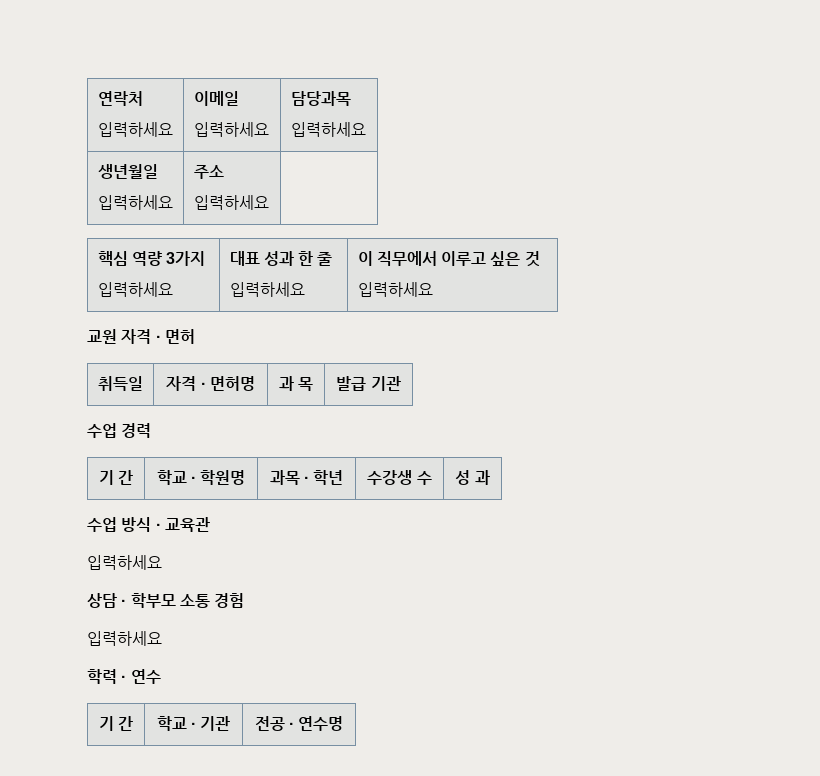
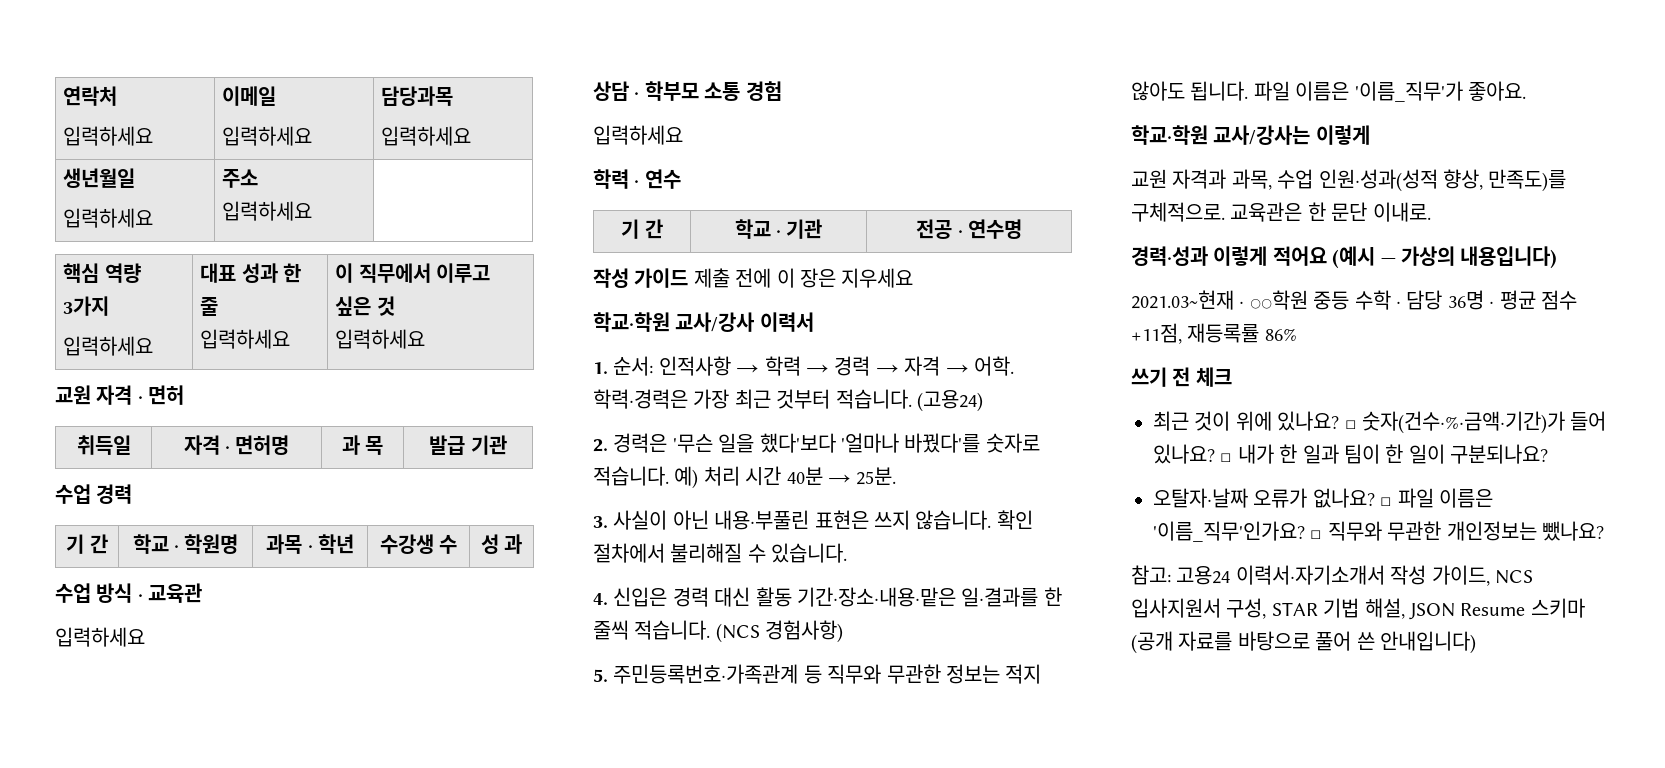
+ 작성 가이드 제출 전에 이 장은 지우세요
+ 학교·학원 교사/강사 이력서
+ 1. 순서: 인적사항 → 학력 → 경력 → 자격 → 어학. 학력·경력은 가장 최근 것부터 적습니다. (고용24)
+ 2. 경력은 '무슨 일을 했다'보다 '얼마나 바꿨다'를 숫자로 적습니다. 예) 처리 시간 40분 → 25분.
+ 3. 사실이 아닌 내용·부풀린 표현은 쓰지 않습니다. 확인 절차에서 불리해질 수 있습니다.
+ 4. 신입은 경력 대신 활동 기간·장소·내용·맡은 일·결과를 한 줄씩 적습니다. (NCS 경험사항)
+ 5. 주민등록번호·가족관계 등 직무와 무관한 정보는 적지 않아도 됩니다. 파일 이름은 '이름_직무'가 좋아요.
+ 학교·학원 교사/강사는 이렇게
+ 교원 자격과 과목, 수업 인원·성과(성적 향상, 만족도)를 구체적으로. 교육관은 한 문단 이내로.
+ 경력·성과 이렇게 적어요 (예시 — 가상의 내용입니다)
+ 2021.03~현재 · ○○학원 중등 수학 · 담당 36명 · 평균 점수 +11점, 재등록률 86%
+ 쓰기 전 체크
+ 최근 것이 위에 있나요? □ 숫자(건수·%·금액·기간)가 들어 있나요? □ 내가 한 일과 팀이 한 일이 구분되나요?
+ 오탈자·날짜 오류가 없나요? □ 파일 이름은 '이름_직무'인가요? □ 직무와 무관한 개인정보는 뺐나요?
+ 참고: 고용24 이력서·자기소개서 작성 가이드, NCS 입사지원서 구성, STAR 기법 해설, JSON Resume 스키마 (공개 자료를 바탕으로 풀어 쓴 안내입니다)

